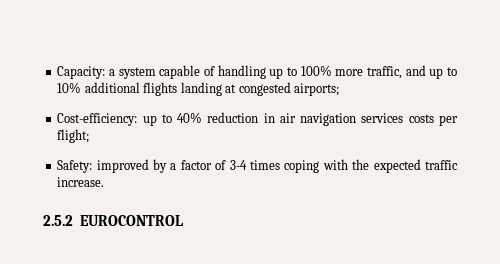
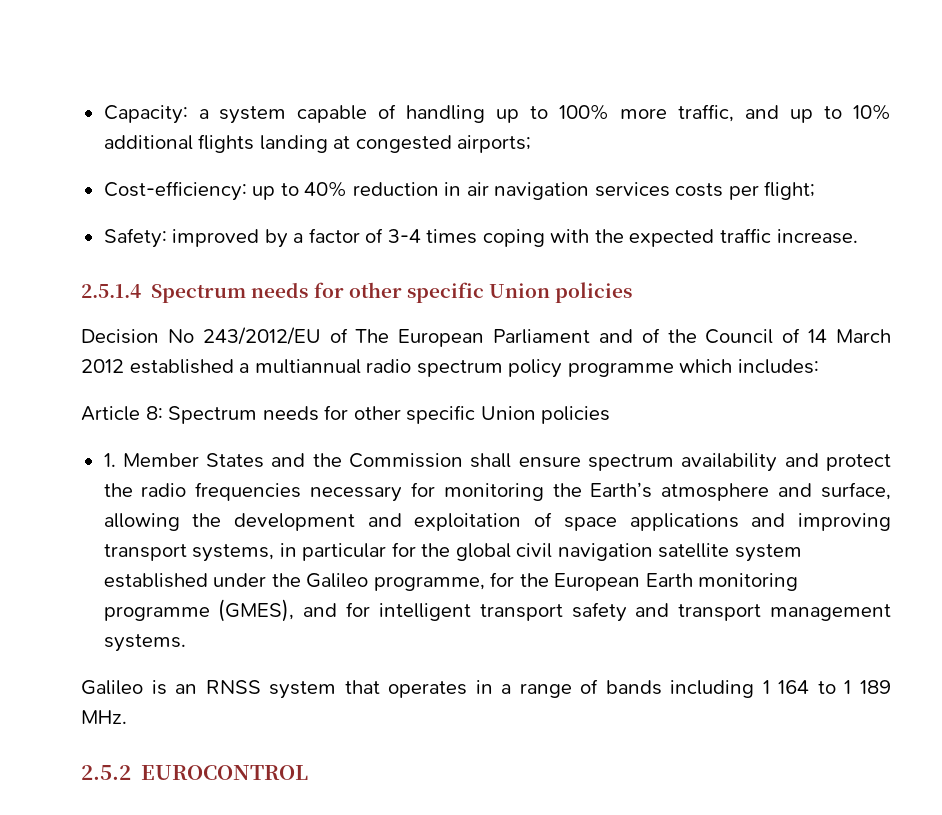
+ 2.5.1.4 Spectrum needs for other specific Union policies
+ Decision No 243/2012/EU of The European Parliament and of the Council of 14 March 2012 established a multiannual radio spectrum policy programme which includes:
+ Article 8: Spectrum needs for other specific Union policies
+ 1. Member States and the Commission shall ensure spectrum availability and protect the radio frequencies necessary for monitoring the Earth’s atmosphere and surface, allowing the development and exploitation of space applications and improving transport systems, in particular for the global civil navigation satellite system established under the Galileo programme, for the European Earth monitoring programme (GMES), and for intelligent transport safety and transport management systems.
+ Galileo is an RNSS system that operates in a range of bands including 1 164 to 1 189 MHz.

